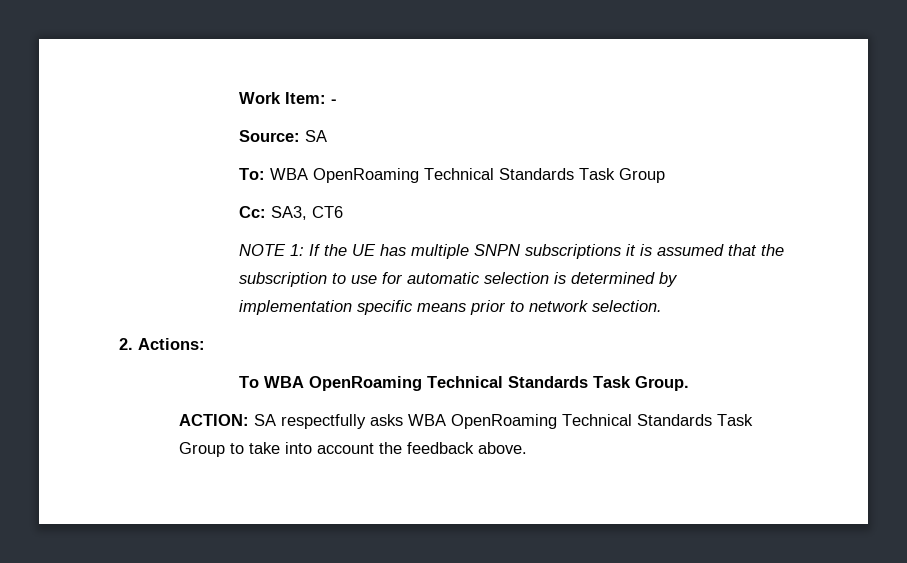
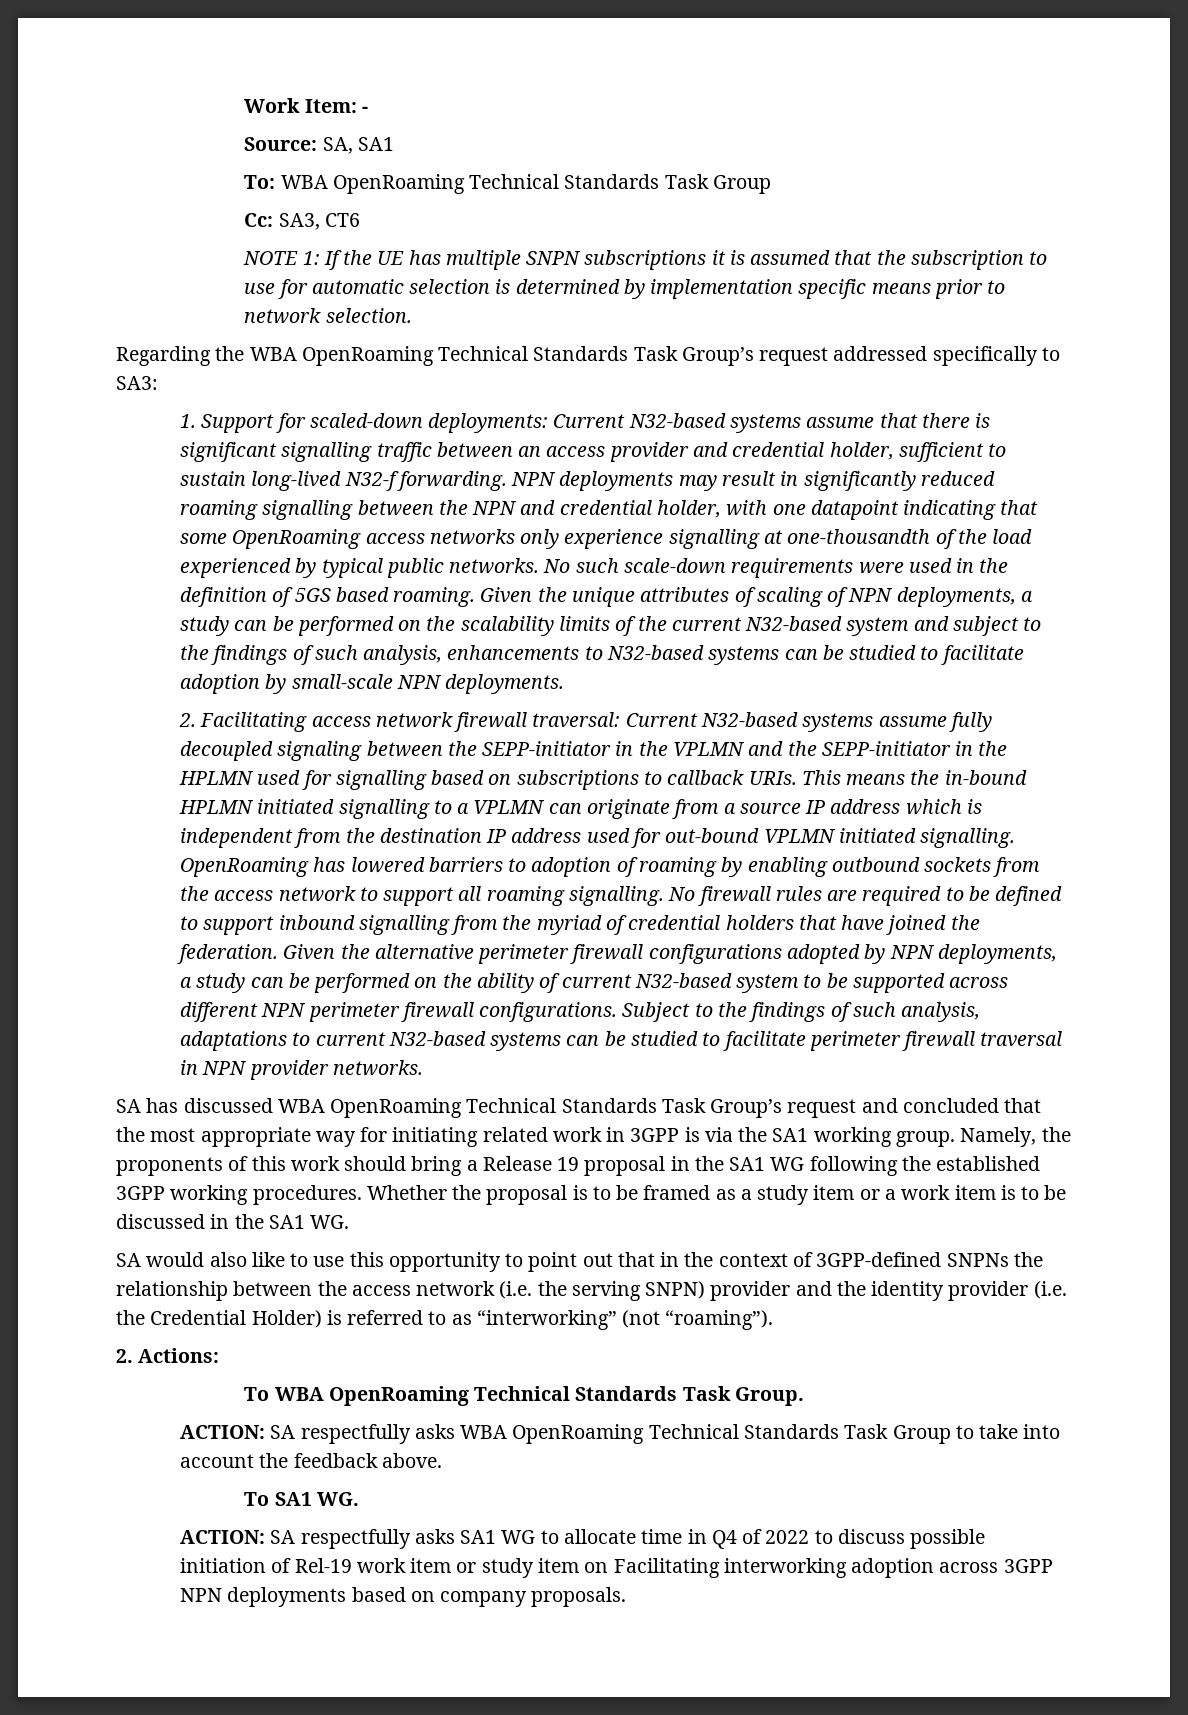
- Source: SA
+ Source: SA, SA1
+ Regarding the WBA OpenRoaming Technical Standards Task Group’s request addressed specifically to SA3:
+ 1. Support for scaled-down deployments: Current N32-based systems assume that there is significant signalling traffic between an access provider and credential holder, sufficient to sustain long-lived N32-f forwarding. NPN deployments may result in significantly reduced roaming signalling between the NPN and credential holder, with one datapoint indicating that some OpenRoaming access networks only experience signalling at one-thousandth of the load experienced by typical public networks. No such scale-down requirements were used in the definition of 5GS based roaming. Given the unique attributes of scaling of NPN deployments, a study can be performed on the scalability limits of the current N32-based system and subject to the findings of such analysis, enhancements to N32-based systems can be studied to facilitate adoption by small-scale NPN deployments.
+ 2. Facilitating access network firewall traversal: Current N32-based systems assume fully decoupled signaling between the SEPP-initiator in the VPLMN and the SEPP-initiator in the HPLMN used for signalling based on subscriptions to callback URIs. This means the in-bound HPLMN initiated signalling to a VPLMN can originate from a source IP address which is independent from the destination IP address used for out-bound VPLMN initiated signalling. OpenRoaming has lowered barriers to adoption of roaming by enabling outbound sockets from the access network to support all roaming signalling. No firewall rules are required to be defined to support inbound signalling from the myriad of credential holders that have joined the federation. Given the alternative perimeter firewall configurations adopted by NPN deployments, a study can be performed on the ability of current N32-based system to be supported across different NPN perimeter firewall configurations. Subject to the findings of such analysis, adaptations to current N32-based systems can be studied to facilitate perimeter firewall traversal in NPN provider networks.
+ SA has discussed WBA OpenRoaming Technical Standards Task Group’s request and concluded that the most appropriate way for initiating related work in 3GPP is via the SA1 working group. Namely, the proponents of this work should bring a Release 19 proposal in the SA1 WG following the established 3GPP working procedures. Whether the proposal is to be framed as a study item or a work item is to be discussed in the SA1 WG.
+ SA would also like to use this opportunity to point out that in the context of 3GPP-defined SNPNs the relationship between the access network (i.e. the serving SNPN) provider and the identity provider (i.e. the Credential Holder) is referred to as “interworking” (not “roaming”).
+ To SA1 WG.
+ ACTION: SA respectfully asks SA1 WG to allocate time in Q4 of 2022 to discuss possible initiation of Rel-19 work item or study item on Facilitating interworking adoption across 3GPP NPN deployments based on company proposals.

